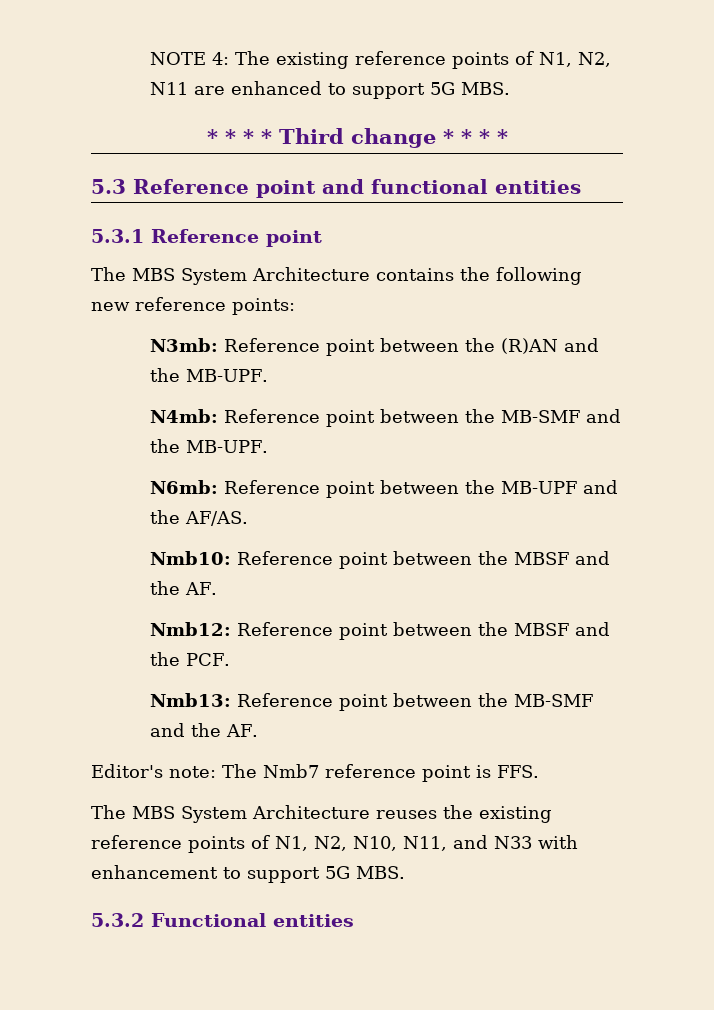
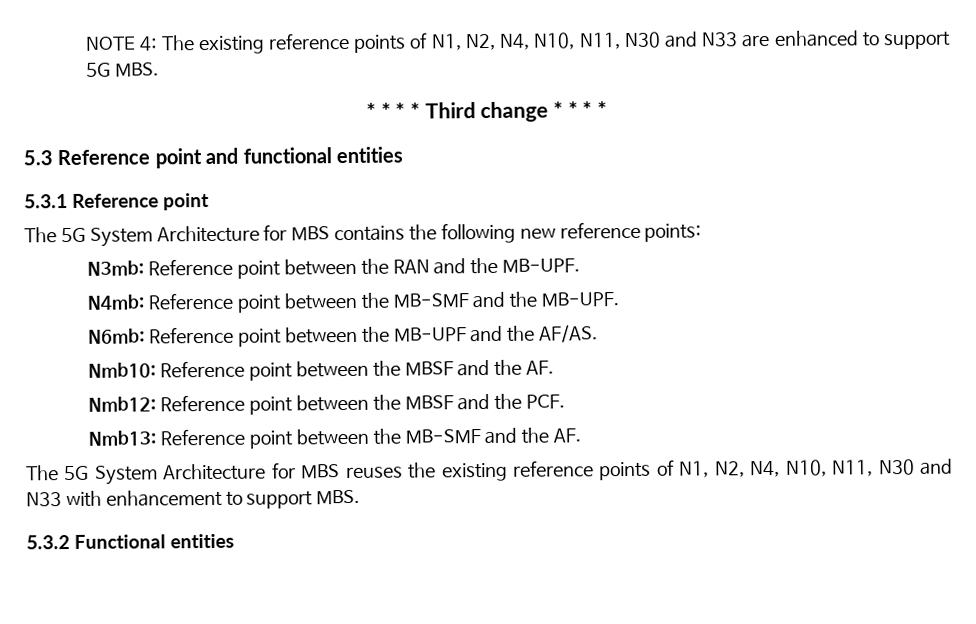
- NOTE 4: The existing reference points of N1, N2, N11 are enhanced to support 5G MBS.
+ NOTE 4: The existing reference points of N1, N2, N4, N10, N11, N30 and N33 are enhanced to support 5G MBS.
- The MBS System Architecture contains the following new reference points:
+ The 5G System Architecture for MBS contains the following new reference points:
- N3mb: Reference point between the (R)AN and the MB-UPF.
+ N3mb: Reference point between the RAN and the MB-UPF.
- Editor's note: The Nmb7 reference point is FFS.
- The MBS System Architecture reuses the existing reference points of N1, N2, N10, N11, and N33 with enhancement to support 5G MBS.
+ The 5G System Architecture for MBS reuses the existing reference points of N1, N2, N4, N10, N11, N30 and N33 with enhancement to support MBS.

